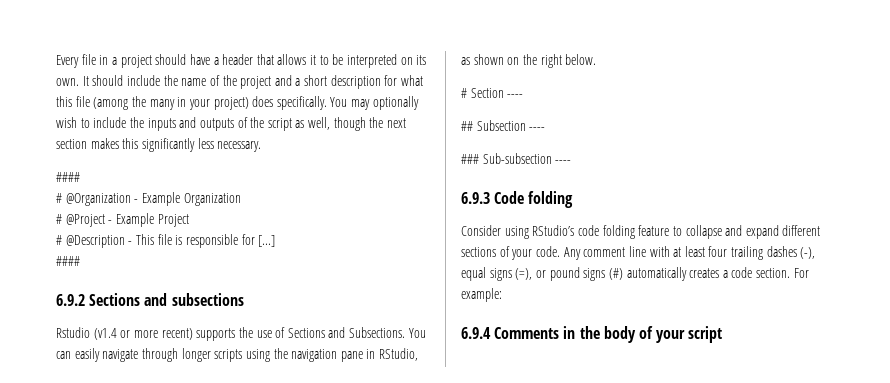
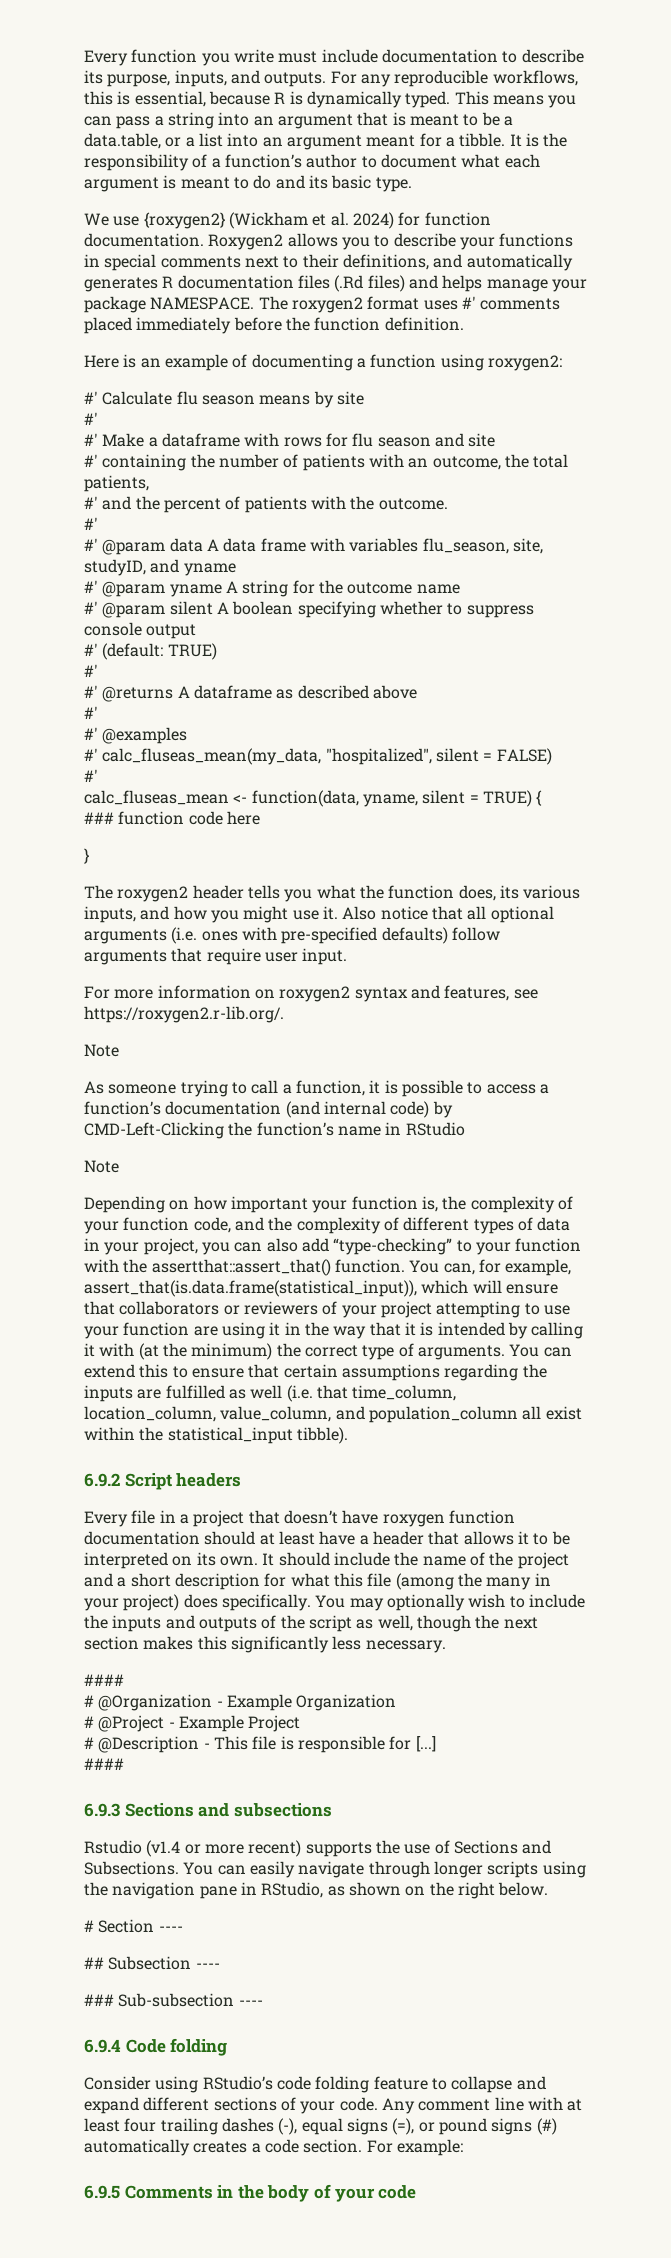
- Every file in a project should have a header that allows it to be interpreted on its own.
+ Every function you write must include documentation to describe its purpose, inputs, and outputs. For any reproducible workflows, this is essential, because R is dynamically typed. This means you can pass a string into an argument that is meant to be a data.table, or a list into an argument meant for a tibble. It is the responsibility of a function’s author to document what each argument is meant to do and its basic type.
+ We use {roxygen2} (Wickham et al. 2024) for function documentation. Roxygen2 allows you to describe your functions in special comments next to their definitions, and automatically generates R documentation files (.Rd files) and helps manage your package NAMESPACE. The roxygen2 format uses #' comments placed immediately before the function definition.
+ Here is an example of documenting a function using roxygen2:
+ #' Calculate flu season means by site
+ #'
+ #' Make a dataframe with rows for flu season and site
+ #' containing the number of patients with an outcome, the total patients,
+ #' and the percent of patients with the outcome.
+ #'
+ #' @param data A data frame with variables flu_season, site, studyID, and yname
+ #' @param yname A string for the outcome name
+ #' @param silent A boolean specifying whether to suppress console output
+ #' (default: TRUE)
+ #'
+ #' @returns A dataframe as described above
+ #'
+ #' @examples
+ #' calc_fluseas_mean(my_data, "hospitalized", silent = FALSE)
+ #'
+ calc_fluseas_mean <- function(data, yname, silent = TRUE) {
+ ### function code here
+ }
+ The roxygen2 header tells you what the function does, its various inputs, and how you might use it. Also notice that all optional arguments (i.e. ones with pre-specified defaults) follow arguments that require user input.
+ For more information on roxygen2 syntax and features, see https://roxygen2.r-lib.org/.
+ Note
+ As someone trying to call a function, it is possible to access a function’s documentation (and internal code) by CMD-Left-Clicking the function’s name in RStudio
+ Note
+ Depending on how important your function is, the complexity of your function code, and the complexity of different types of data in your project, you can also add “type-checking” to your function with the assertthat::assert_that() function. You can, for example, assert_that(is.data.frame(statistical_input)), which will ensure that collaborators or reviewers of your project attempting to use your function are using it in the way that it is intended by calling it with (at the minimum) the correct type of arguments. You can extend this to ensure that certain assumptions regarding the inputs are fulfilled as well (i.e. that time_column, location_column, value_column, and population_column all exist within the statistical_input tibble).
+ 6.9.2 Script headers
+ Every file in a project that doesn’t have roxygen function documentation should at least have a header that allows it to be interpreted on its own.
- 6.9.2 Sections and subsections
+ 6.9.3 Sections and subsections
- 6.9.3 Code folding
+ 6.9.4 Code folding
- 6.9.4 Comments in the body of your script
+ 6.9.5 Comments in the body of your code

